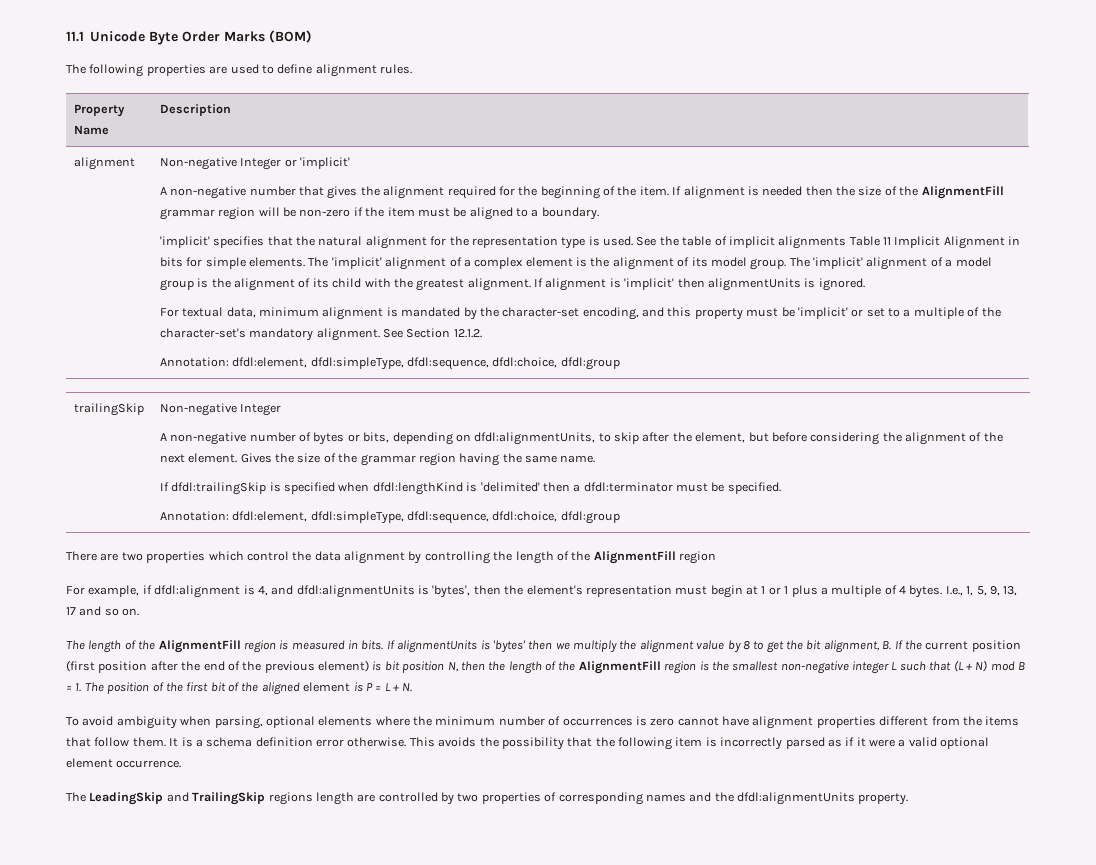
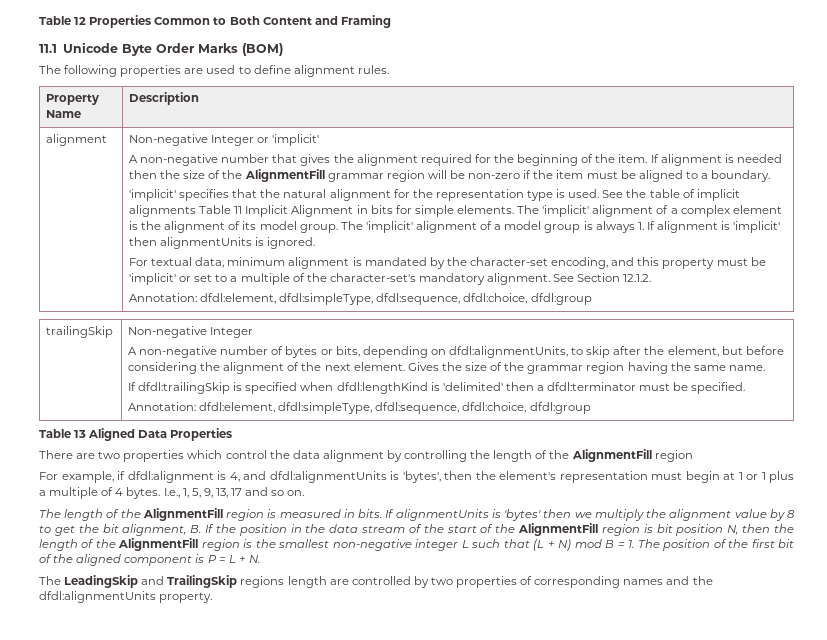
+ Table 12 Properties Common to Both Content and Framing
- The 'implicit' alignment of a model group is the alignment of its child with the greatest alignment. If alignment is 'implicit' then alignmentUnits is ignored.
+ The 'implicit' alignment of a model group is always 1. If alignment is 'implicit' then alignmentUnits is ignored.
+ Table 13 Aligned Data Properties
- If alignmentUnits is 'bytes' then we multiply the alignment value by 8 to get the bit alignment, B. If the current position (first position after the end of the previous element) is bit position N, then the length of the AlignmentFill region is the smallest non-negative integer L such that (L + N) mod B = 1. The position of the first bit of the aligned element is P = L + N.
+ If alignmentUnits is 'bytes' then we multiply the alignment value by 8 to get the bit alignment, B. If the position in the data stream of the start of the AlignmentFill region is bit position N, then the length of the AlignmentFill region is the smallest non-negative integer L such that (L + N) mod B = 1. The position of the first bit of the aligned component is P = L + N.
- To avoid ambiguity when parsing, optional elements where the minimum number of occurrences is zero cannot have alignment properties different from the items that follow them. It is a schema definition error otherwise. This avoids the possibility that the following item is incorrectly parsed as if it were a valid optional element occurrence.

